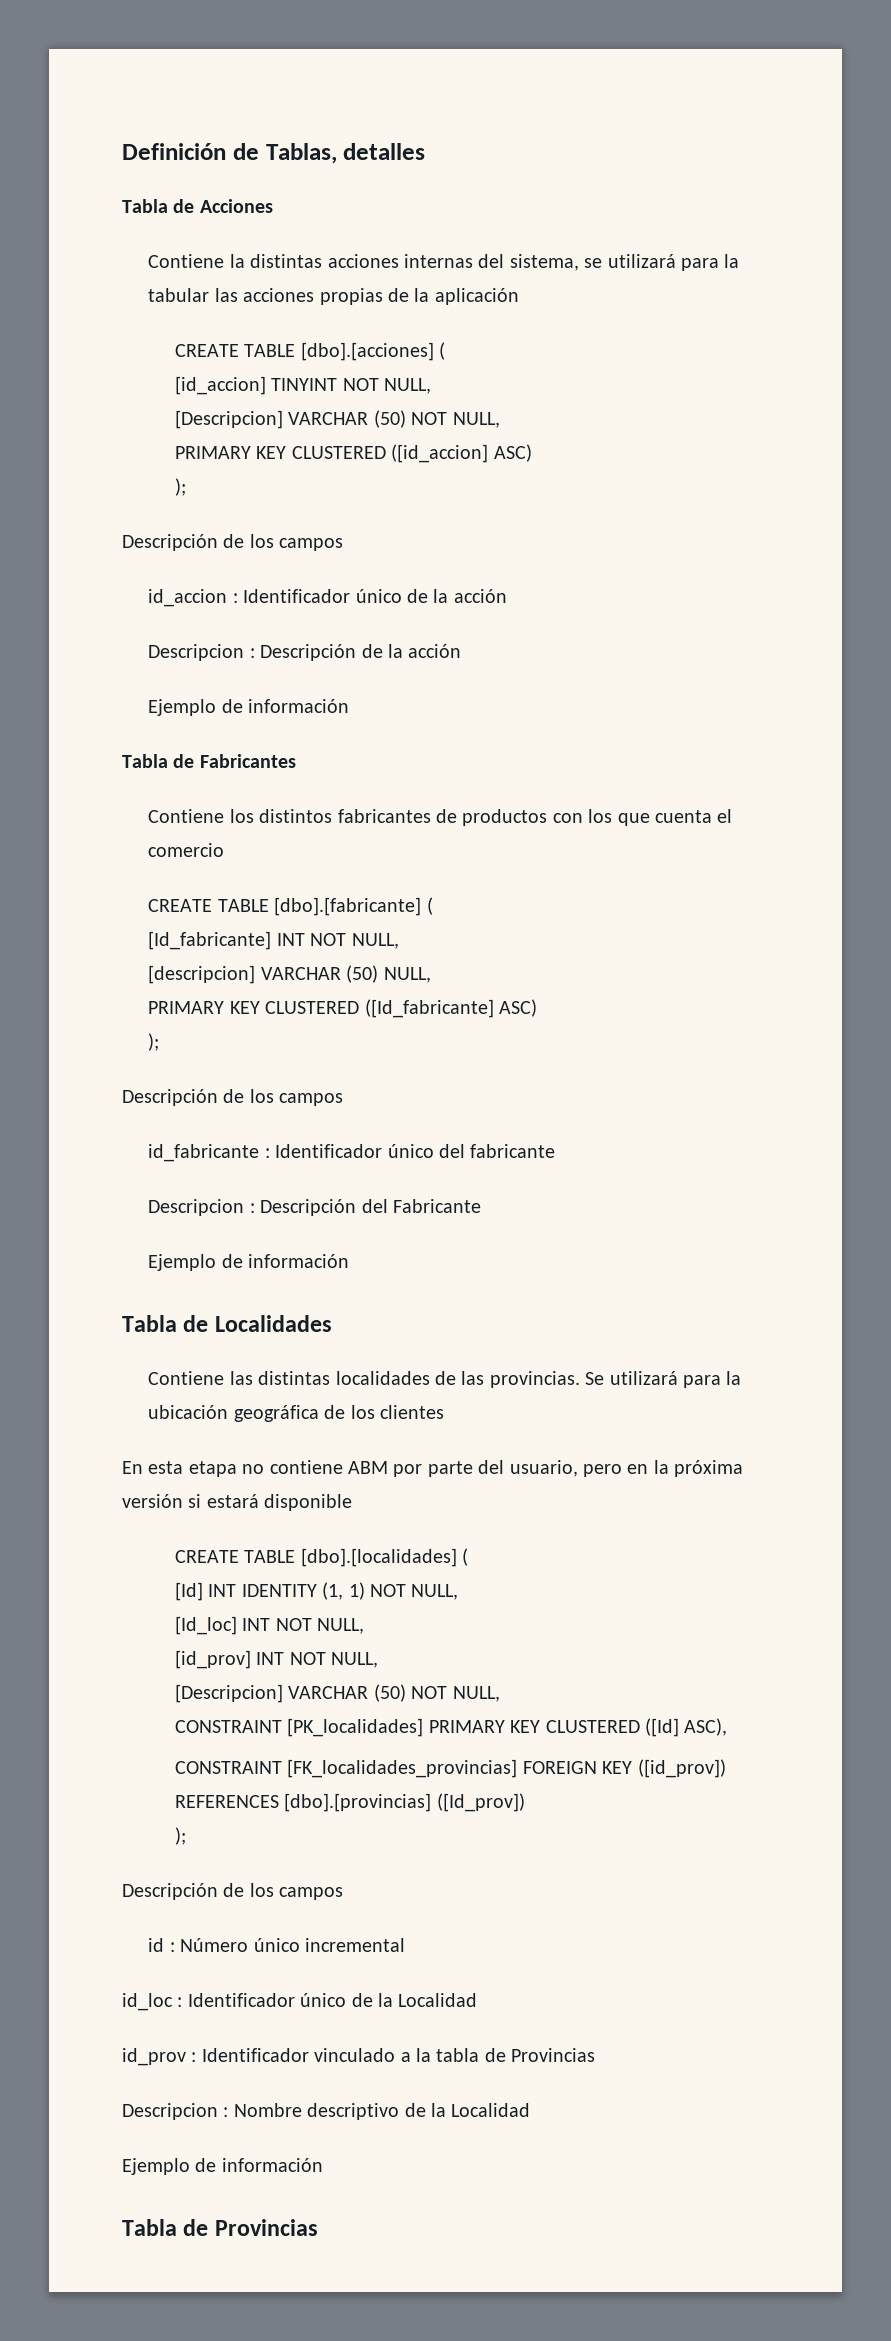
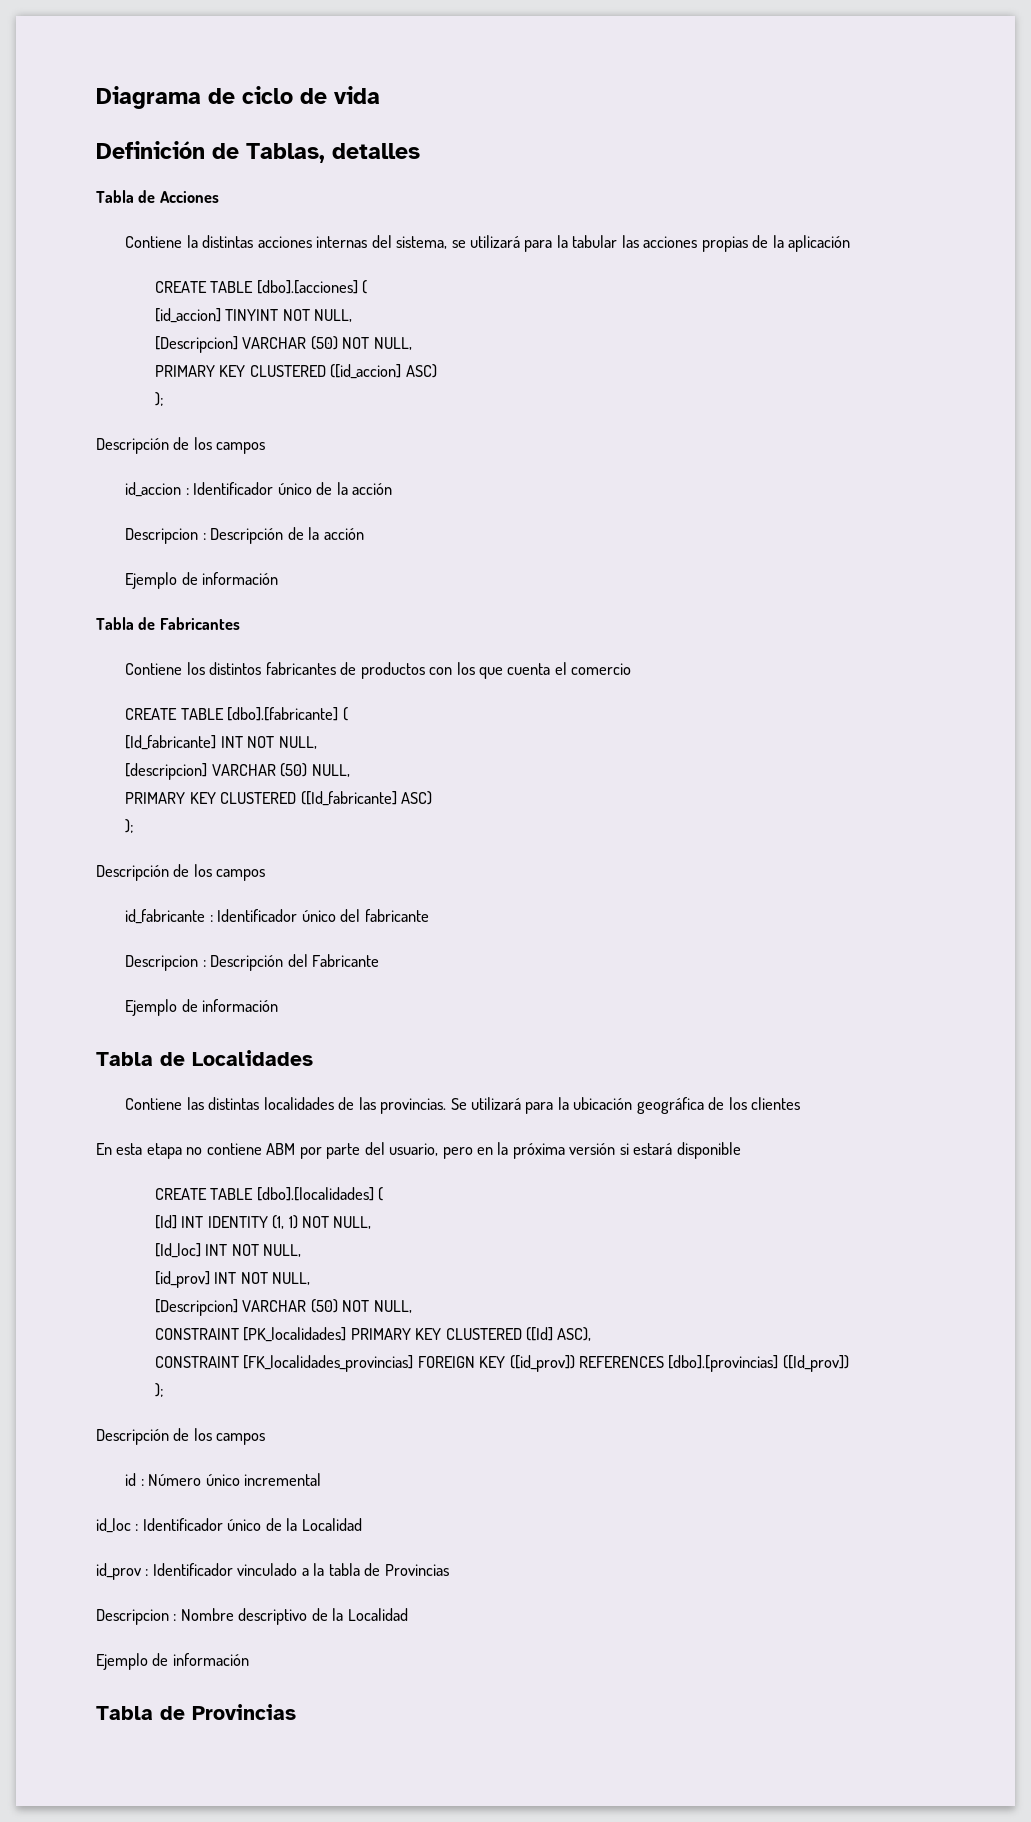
+ Diagrama de ciclo de vida

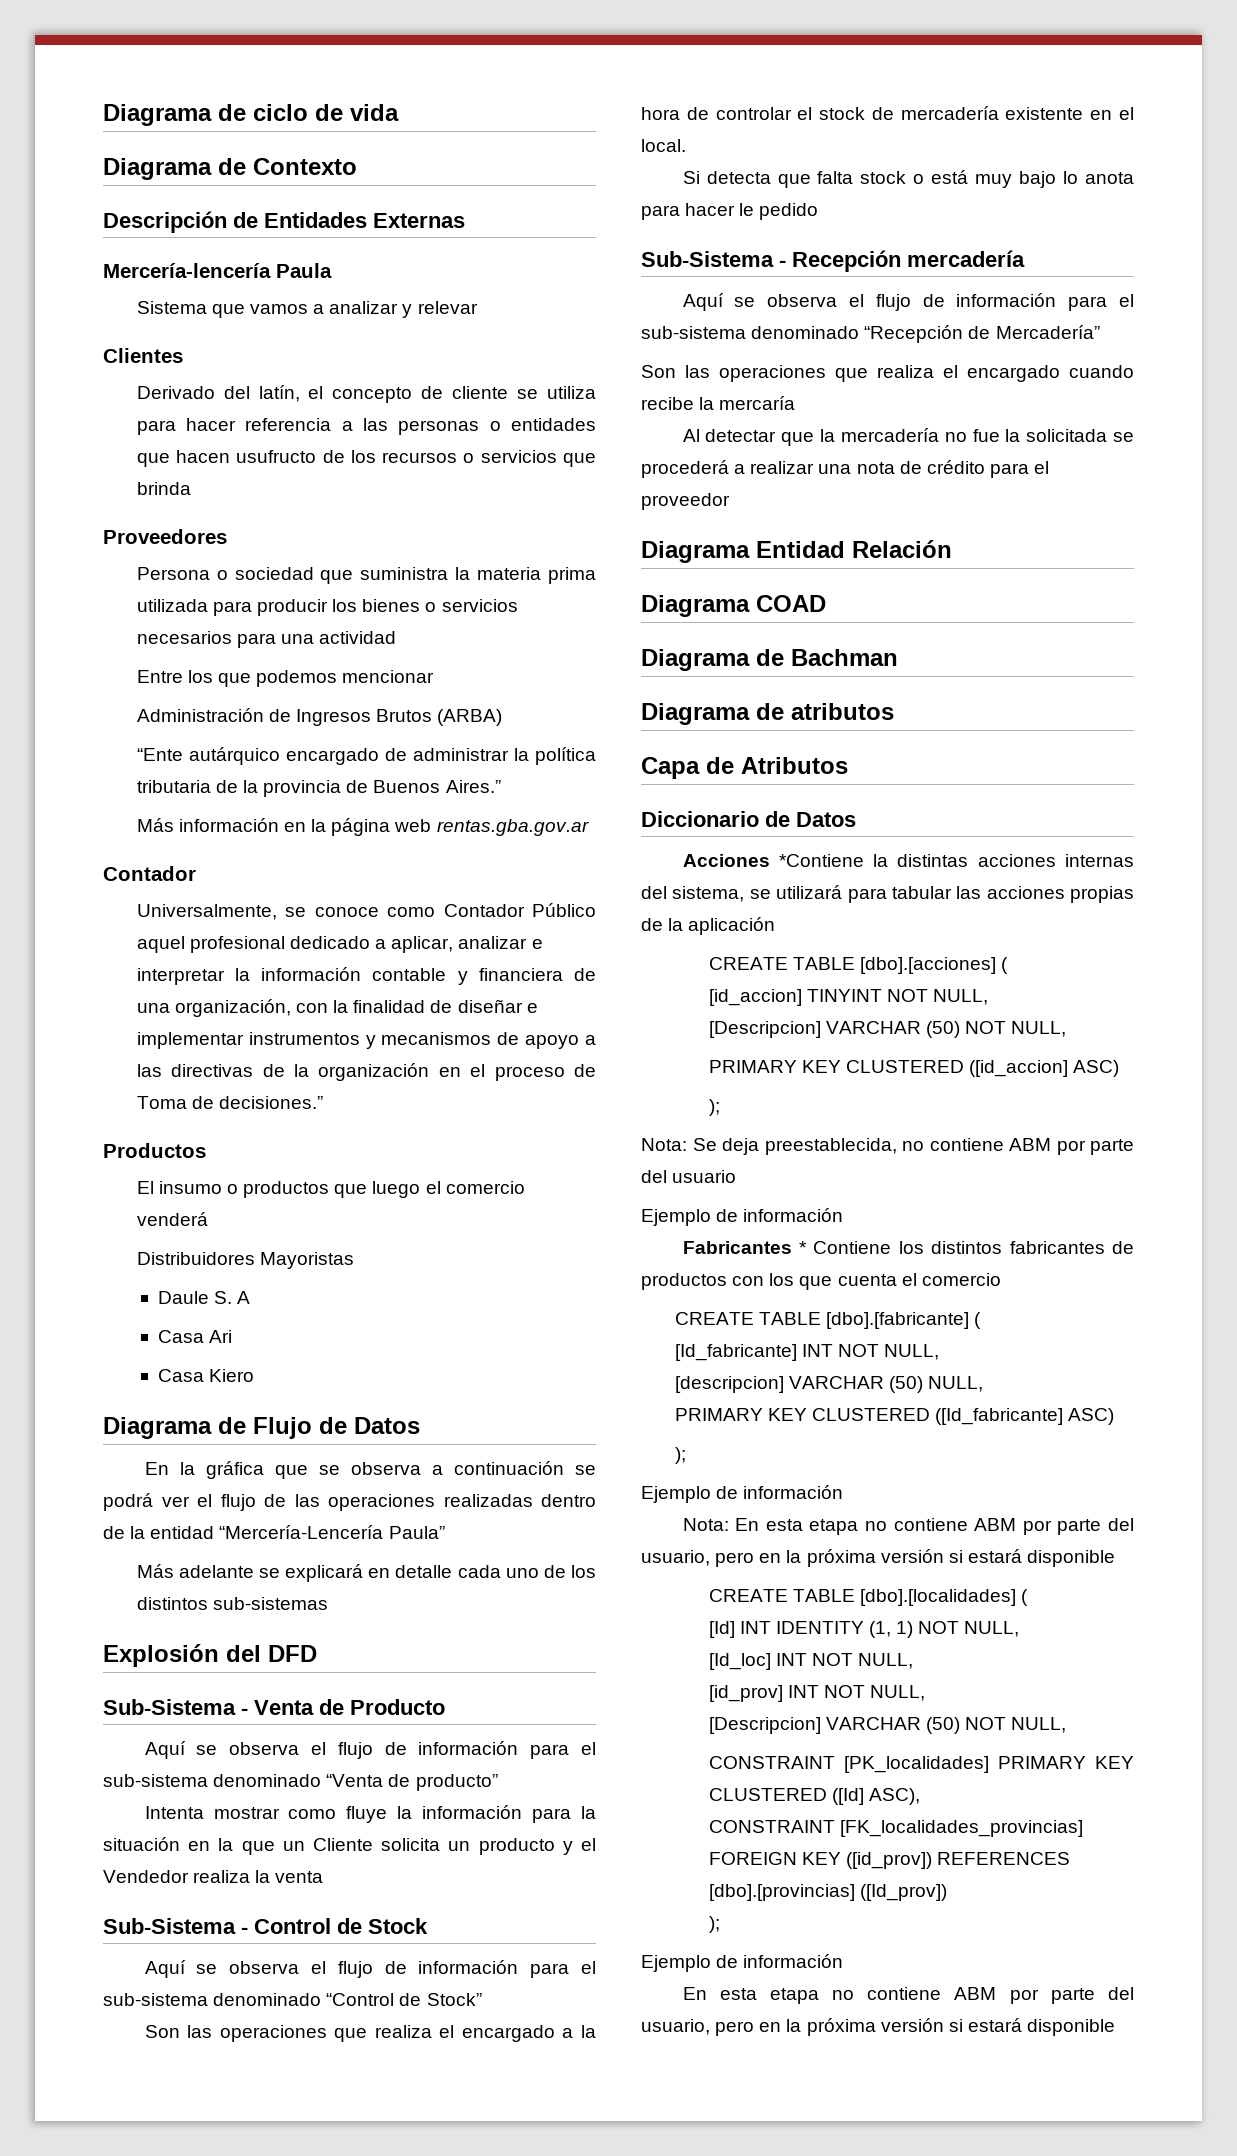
- Definición de Tablas, detalles
- Tabla de Acciones
- Contiene la distintas acciones internas del sistema, se utilizará para la tabular las acciones propias de la aplicación
+ Diagrama de Contexto
+ Descripción de Entidades Externas
+ Mercería-lencería Paula
+ Sistema que vamos a analizar y relevar
+ Clientes
+ Derivado del latín, el concepto de cliente se utiliza para hacer referencia a las personas o entidades que hacen usufructo de los recursos o servicios que brinda
+ Proveedores
+ Persona o sociedad que suministra la materia prima utilizada para producir los bienes o servicios necesarios para una actividad
+ Entre los que podemos mencionar
+ Administración de Ingresos Brutos (ARBA)
+ “Ente autárquico encargado de administrar la política tributaria de la provincia de Buenos Aires.”
+ Más información en la página web rentas.gba.gov.ar
+ Contador
+ Universalmente, se conoce como Contador Público aquel profesional dedicado a aplicar, analizar e interpretar la información contable y financiera de una organización, con la finalidad de diseñar e implementar instrumentos y mecanismos de apoyo a las directivas de la organización en el proceso de Toma de decisiones.”
+ Productos
+ El insumo o productos que luego el comercio venderá
+ Distribuidores Mayoristas
+ Daule S. A
+ Casa Ari
+ Casa Kiero
+ Diagrama de Flujo de Datos
+ En la gráfica que se observa a continuación se podrá ver el flujo de las operaciones realizadas dentro de la entidad “Mercería-Lencería Paula”
+ Más adelante se explicará en detalle cada uno de los distintos sub-sistemas
+ Explosión del DFD
+ Sub-Sistema - Venta de Producto
+ Aquí se observa el flujo de información para el sub-sistema denominado “Venta de producto”
+ Intenta mostrar como fluye la información para la situación en la que un Cliente solicita un producto y el Vendedor realiza la venta
+ Sub-Sistema - Control de Stock
+ Aquí se observa el flujo de información para el sub-sistema denominado “Control de Stock”
+ Son las operaciones que realiza el encargado a la hora de controlar el stock de mercadería existente en el local.
+ Si detecta que falta stock o está muy bajo lo anota para hacer le pedido
+ Sub-Sistema - Recepción mercadería
+ Aquí se observa el flujo de información para el sub-sistema denominado “Recepción de Mercadería”
+ Son las operaciones que realiza el encargado cuando recibe la mercaría
+ Al detectar que la mercadería no fue la solicitada se procederá a realizar una nota de crédito para el proveedor
+ Diagrama Entidad Relación
+ Diagrama COAD
+ Diagrama de Bachman
+ Diagrama de atributos
+ Capa de Atributos
+ Diccionario de Datos
+ Acciones *Contiene la distintas acciones internas del sistema, se utilizará para tabular las acciones propias de la aplicación
  PRIMARY KEY CLUSTERED ([id_accion] ASC)
  );
- Descripción de los campos
- id_accion : Identificador único de la acción
- Descripcion : Descripción de la acción
+ Nota: Se deja preestablecida, no contiene ABM por parte del usuario
  Ejemplo de información
- Tabla de Fabricantes
- Contiene los distintos fabricantes de productos con los que cuenta el comercio
+ Fabricantes * Contiene los distintos fabricantes de productos con los que cuenta el comercio
  PRIMARY KEY CLUSTERED ([Id_fabricante] ASC)
  );
- Descripción de los campos
- id_fabricante : Identificador único del fabricante
- Descripcion : Descripción del Fabricante
  Ejemplo de información
- Tabla de Localidades
- Contiene las distintas localidades de las provincias. Se utilizará para la ubicación geográfica de los clientes
- En esta etapa no contiene ABM por parte del usuario, pero en la próxima versión si estará disponible
+ Nota: En esta etapa no contiene ABM por parte del usuario, pero en la próxima versión si estará disponible
  CONSTRAINT [FK_localidades_provincias] FOREIGN KEY ([id_prov]) REFERENCES [dbo].[provincias] ([Id_prov])
  );
- Descripción de los campos
- id : Número único incremental
- id_loc : Identificador único de la Localidad
- id_prov : Identificador vinculado a la tabla de Provincias
- Descripcion : Nombre descriptivo de la Localidad
  Ejemplo de información
- Tabla de Provincias
+ En esta etapa no contiene ABM por parte del usuario, pero en la próxima versión si estará disponible

